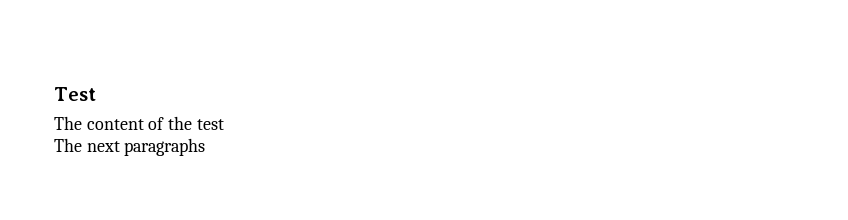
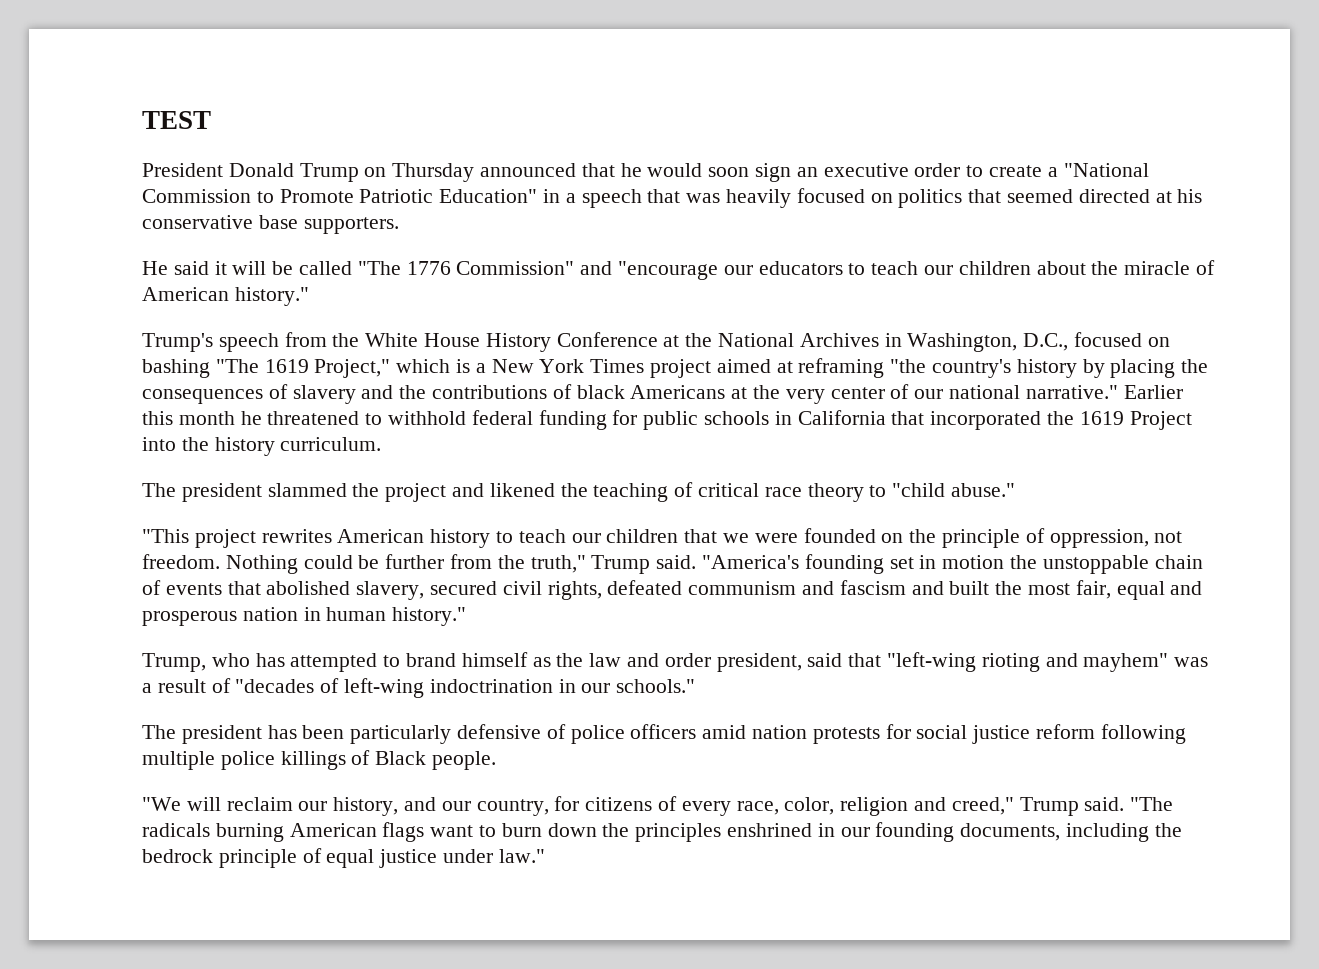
- Test
- The content of the test
- The next paragraphs
+ TEST
+ President Donald Trump on Thursday announced that he would soon sign an executive order to create a "National Commission to Promote Patriotic Education" in a speech that was heavily focused on politics that seemed directed at his conservative base supporters.
+ He said it will be called "The 1776 Commission" and "encourage our educators to teach our children about the miracle of American history."
+ Trump's speech from the White House History Conference at the National Archives in Washington, D.C., focused on bashing "The 1619 Project," which is a New York Times project aimed at reframing "the country's history by placing the consequences of slavery and the contributions of black Americans at the very center of our national narrative." Earlier this month he threatened to withhold federal funding for public schools in California that incorporated the 1619 Project into the history curriculum.
+ The president slammed the project and likened the teaching of critical race theory to "child abuse."
+ "This project rewrites American history to teach our children that we were founded on the principle of oppression, not freedom. Nothing could be further from the truth," Trump said. "America's founding set in motion the unstoppable chain of events that abolished slavery, secured civil rights, defeated communism and fascism and built the most fair, equal and prosperous nation in human history."
+ Trump, who has attempted to brand himself as the law and order president, said that "left-wing rioting and mayhem" was a result of "decades of left-wing indoctrination in our schools."
+ The president has been particularly defensive of police officers amid nation protests for social justice reform following multiple police killings of Black people.
+ "We will reclaim our history, and our country, for citizens of every race, color, religion and creed," Trump said. "The radicals burning American flags want to burn down the principles enshrined in our founding documents, including the bedrock principle of equal justice under law."

